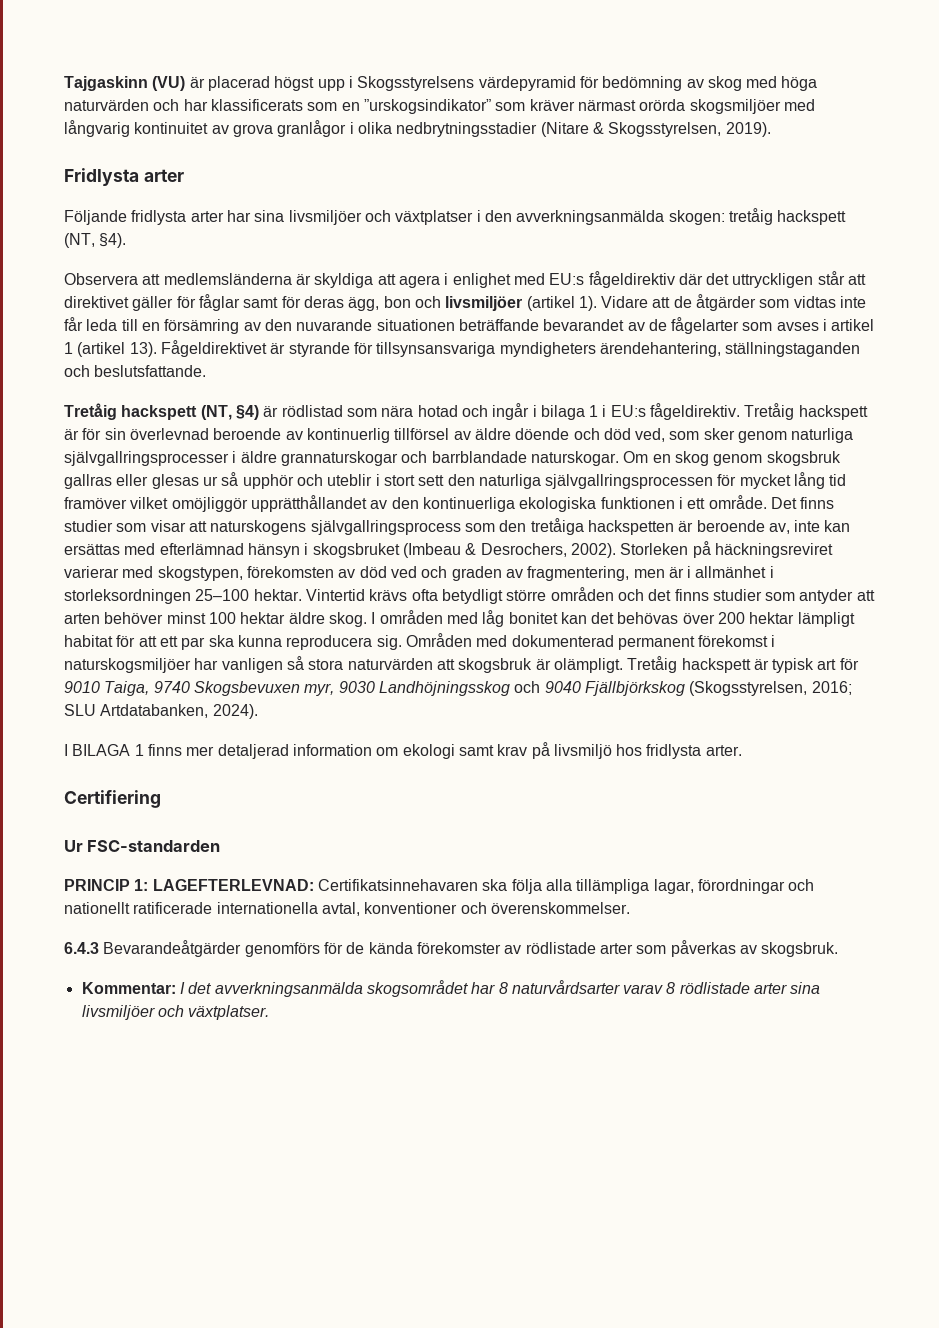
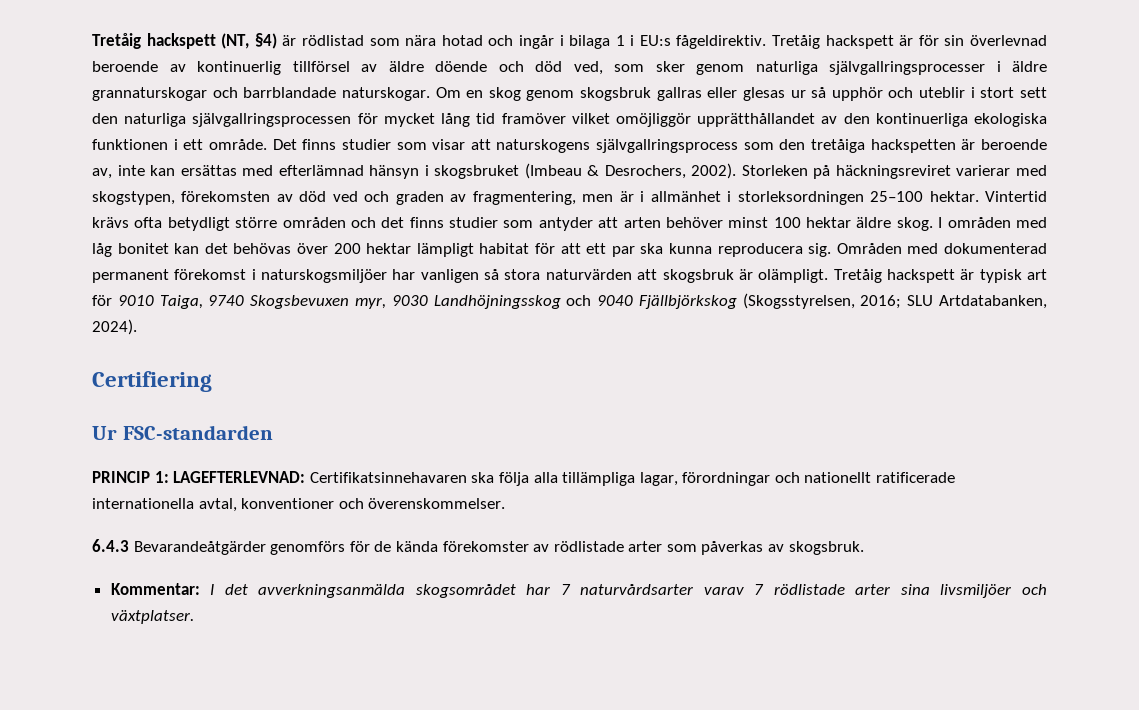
- Tajgaskinn (VU) är placerad högst upp i Skogsstyrelsens värdepyramid för bedömning av skog med höga naturvärden och har klassificerats som en ”urskogsindikator” som kräver närmast orörda skogsmiljöer med långvarig kontinuitet av grova granlågor i olika nedbrytningsstadier (Nitare & Skogsstyrelsen, 2019).
- Fridlysta arter
- Följande fridlysta arter har sina livsmiljöer och växtplatser i den avverkningsanmälda skogen: tretåig hackspett (NT, §4).
- Observera att medlemsländerna är skyldiga att agera i enlighet med EU:s fågeldirektiv där det uttryckligen står att direktivet gäller för fåglar samt för deras ägg, bon och livsmiljöer (artikel 1). Vidare att de åtgärder som vidtas inte får leda till en försämring av den nuvarande situationen beträffande bevarandet av de fågelarter som avses i artikel 1 (artikel 13). Fågeldirektivet är styrande för tillsynsansvariga myndigheters ärendehantering, ställningstaganden och beslutsfattande.
- I BILAGA 1 finns mer detaljerad information om ekologi samt krav på livsmiljö hos fridlysta arter.
- Kommentar: I det avverkningsanmälda skogsområdet har 8 naturvårdsarter varav 8 rödlistade arter sina livsmiljöer och växtplatser.
+ Kommentar: I det avverkningsanmälda skogsområdet har 7 naturvårdsarter varav 7 rödlistade arter sina livsmiljöer och växtplatser.

